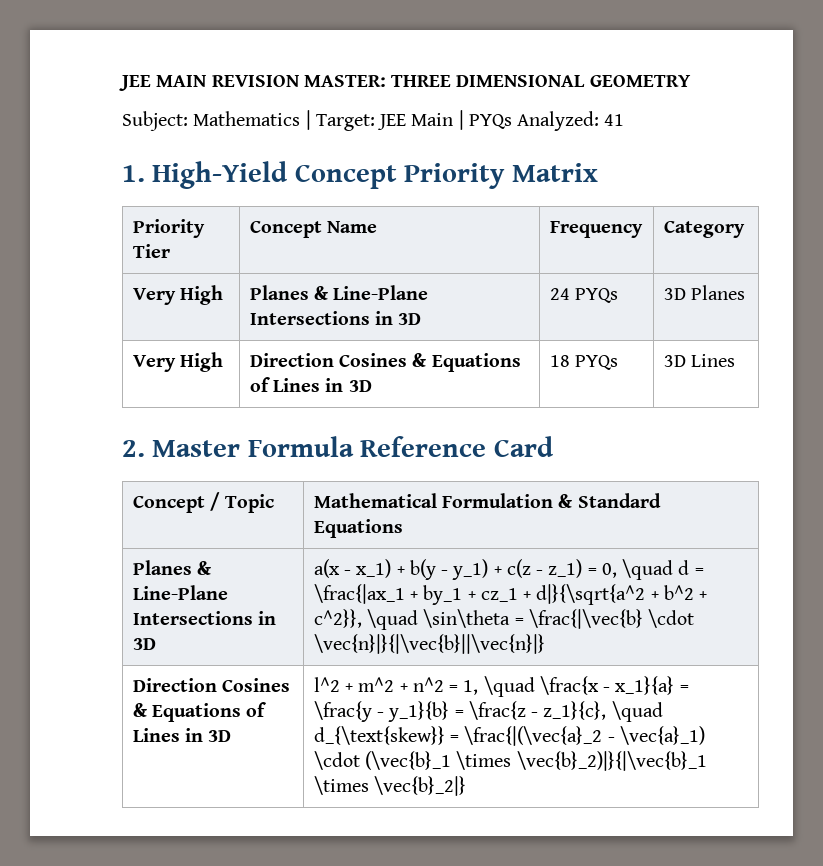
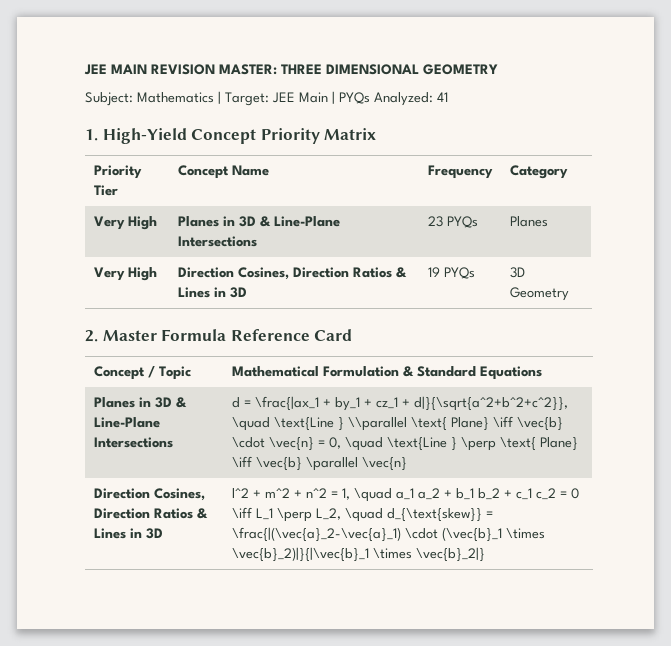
- Very High | Planes & Line-Plane Intersections in 3D | 24 PYQs | 3D Planes
+ Very High | Planes in 3D & Line-Plane Intersections | 23 PYQs | Planes
- Very High | Direction Cosines & Equations of Lines in 3D | 18 PYQs | 3D Lines
+ Very High | Direction Cosines, Direction Ratios & Lines in 3D | 19 PYQs | 3D Geometry
- Planes & Line-Plane Intersections in 3D | a(x - x_1) + b(y - y_1) + c(z - z_1) = 0, \quad d = \frac{|ax_1 + by_1 + cz_1 + d|}{\sqrt{a^2 + b^2 + c^2}}, \quad \sin\theta = \frac{|\vec{b} \cdot \vec{n}|}{|\vec{b}||\vec{n}|}
- Direction Cosines & Equations of Lines in 3D | l^2 + m^2 + n^2 = 1, \quad \frac{x - x_1}{a} = \frac{y - y_1}{b} = \frac{z - z_1}{c}, \quad d_{\text{skew}} = \frac{|(\vec{a}_2 - \vec{a}_1) \cdot (\vec{b}_1 \times \vec{b}_2)|}{|\vec{b}_1 \times \vec{b}_2|}
+ Planes in 3D & Line-Plane Intersections | d = \frac{|ax_1 + by_1 + cz_1 + d|}{\sqrt{a^2+b^2+c^2}}, \quad \text{Line } \\parallel \text{ Plane} \iff \vec{b} \cdot \vec{n} = 0, \quad \text{Line } \perp \text{ Plane} \iff \vec{b} \parallel \vec{n}
+ Direction Cosines, Direction Ratios & Lines in 3D | l^2 + m^2 + n^2 = 1, \quad a_1 a_2 + b_1 b_2 + c_1 c_2 = 0 \iff L_1 \perp L_2, \quad d_{\text{skew}} = \frac{|(\vec{a}_2-\vec{a}_1) \cdot (\vec{b}_1 \times \vec{b}_2)|}{|\vec{b}_1 \times \vec{b}_2|}

